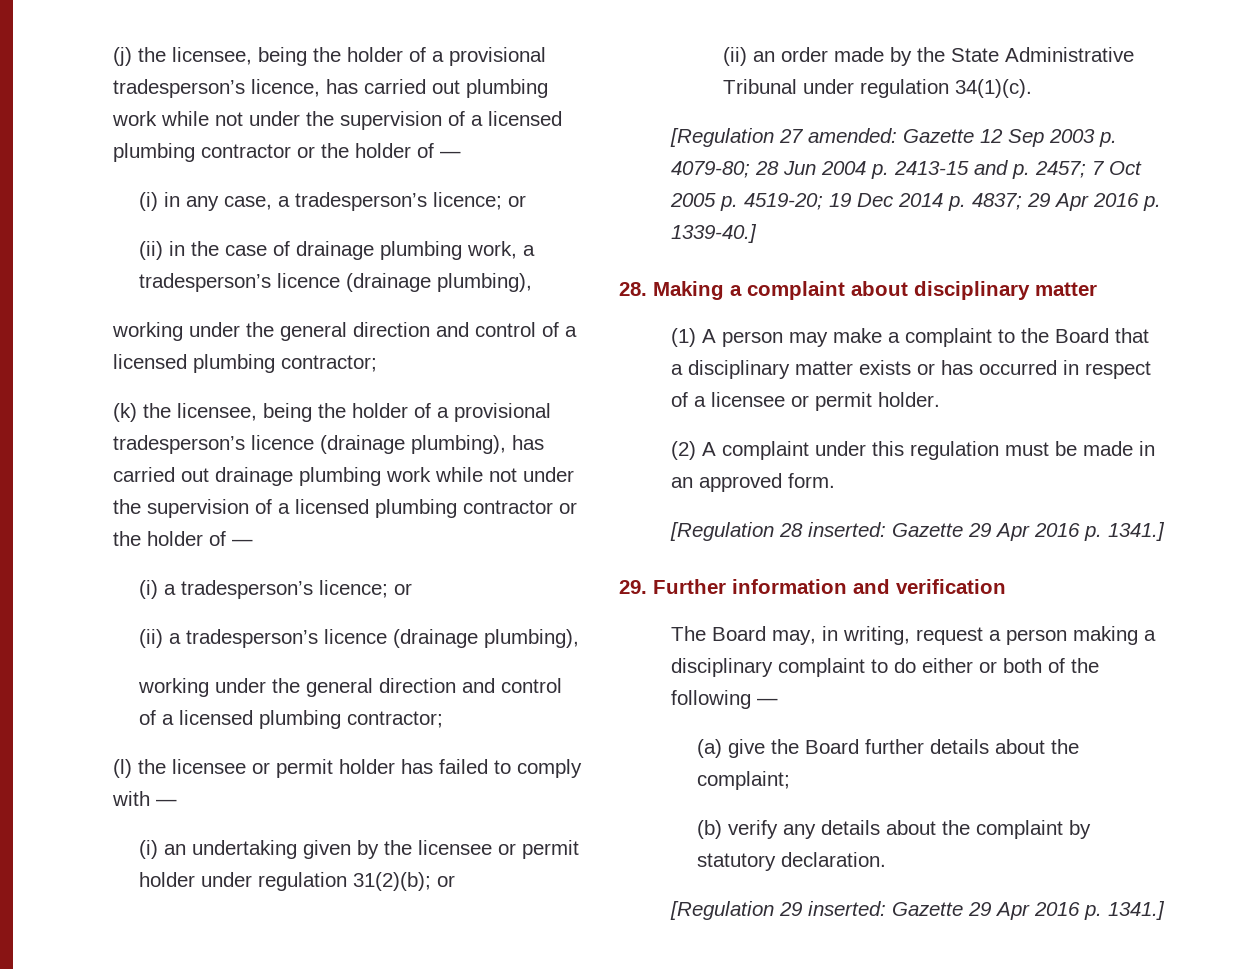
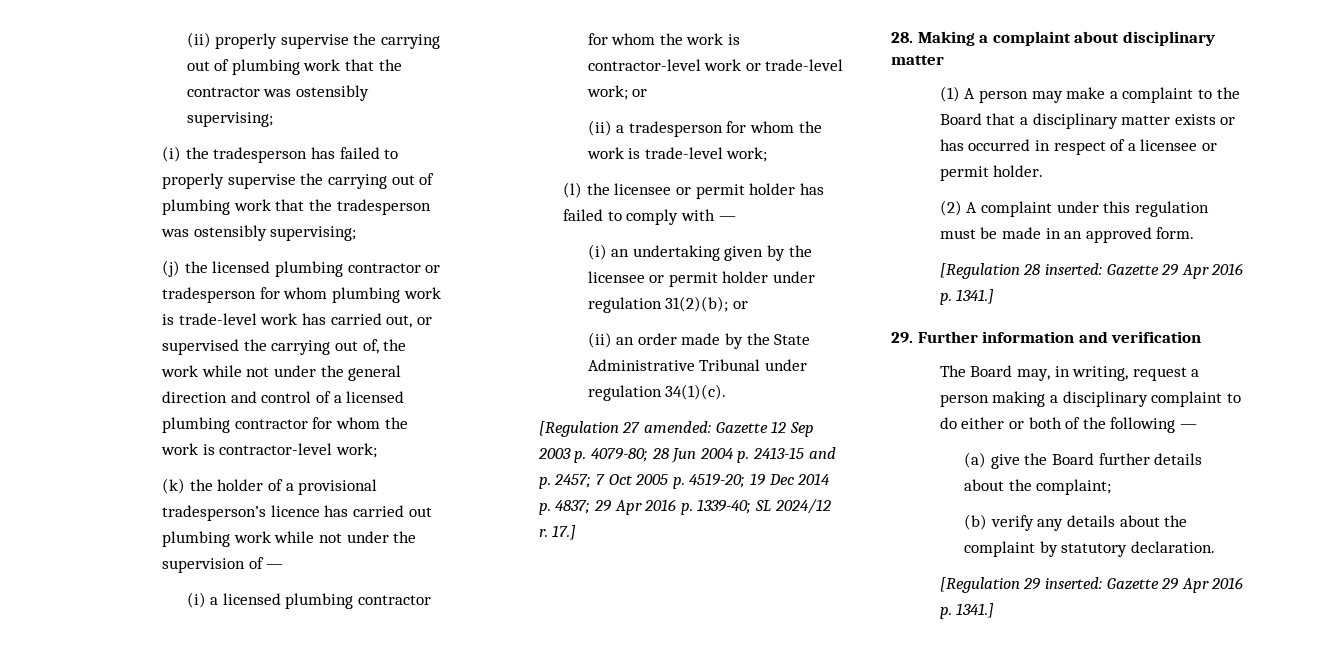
- (j) the licensee, being the holder of a provisional tradesperson’s licence, has carried out plumbing work while not under the supervision of a licensed plumbing contractor or the holder of —
- (i) in any case, a tradesperson’s licence; or
- (ii) in the case of drainage plumbing work, a tradesperson’s licence (drainage plumbing),
- working under the general direction and control of a licensed plumbing contractor;
- (k) the licensee, being the holder of a provisional tradesperson’s licence (drainage plumbing), has carried out drainage plumbing work while not under the supervision of a licensed plumbing contractor or the holder of —
- (i) a tradesperson’s licence; or
- (ii) a tradesperson’s licence (drainage plumbing),
- working under the general direction and control of a licensed plumbing contractor;
+ (ii) properly supervise the carrying out of plumbing work that the contractor was ostensibly supervising;
+ (i) the tradesperson has failed to properly supervise the carrying out of plumbing work that the tradesperson was ostensibly supervising;
+ (j) the licensed plumbing contractor or tradesperson for whom plumbing work is trade-level work has carried out, or supervised the carrying out of, the work while not under the general direction and control of a licensed plumbing contractor for whom the work is contractor-level work;
+ (k) the holder of a provisional tradesperson’s licence has carried out plumbing work while not under the supervision of —
+ (i) a licensed plumbing contractor for whom the work is contractor-level work or trade-level work; or
+ (ii) a tradesperson for whom the work is trade-level work;
- [Regulation 27 amended: Gazette 12 Sep 2003 p. 4079-80; 28 Jun 2004 p. 2413-15 and p. 2457; 7 Oct 2005 p. 4519-20; 19 Dec 2014 p. 4837; 29 Apr 2016 p. 1339-40.]
+ [Regulation 27 amended: Gazette 12 Sep 2003 p. 4079-80; 28 Jun 2004 p. 2413-15 and p. 2457; 7 Oct 2005 p. 4519-20; 19 Dec 2014 p. 4837; 29 Apr 2016 p. 1339-40; SL 2024/12 r. 17.]

